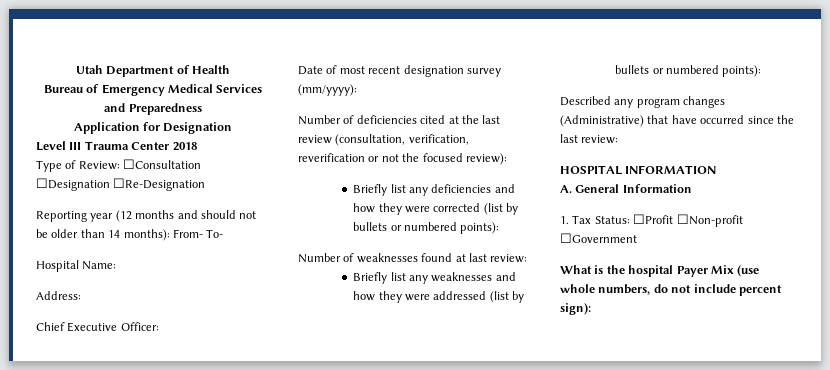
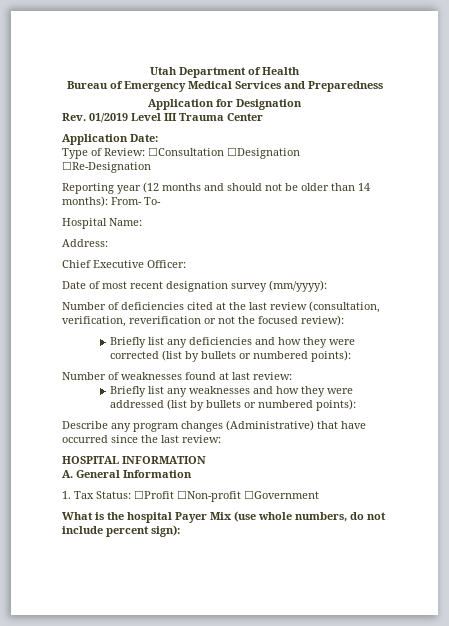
- Level III Trauma Center 2018
+ Rev. 01/2019 Level III Trauma Center
+ Application Date:
- Described any program changes (Administrative) that have occurred since the last review:
+ Describe any program changes (Administrative) that have occurred since the last review:

